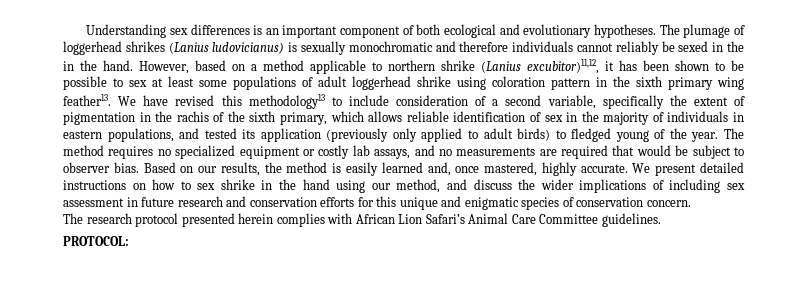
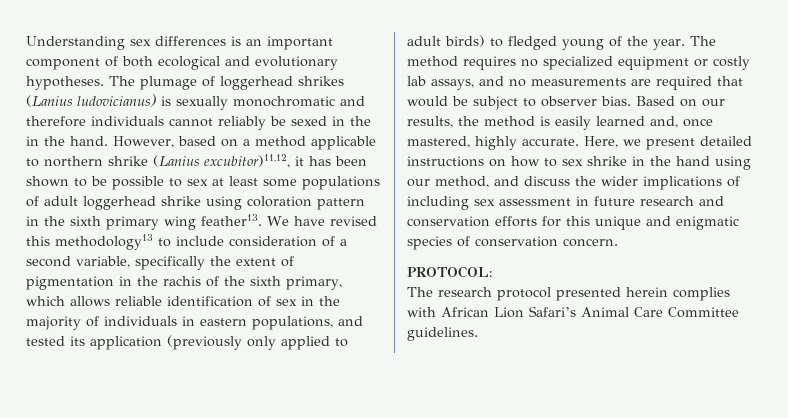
- We present detailed instructions on how to sex shrike in the hand using our method, and discuss the wider implications of including sex assessment in future research and conservation efforts for this unique and enigmatic species of conservation concern.
+ Here, we present detailed instructions on how to sex shrike in the hand using our method, and discuss the wider implications of including sex assessment in future research and conservation efforts for this unique and enigmatic species of conservation concern.
+ PROTOCOL:
- PROTOCOL:

